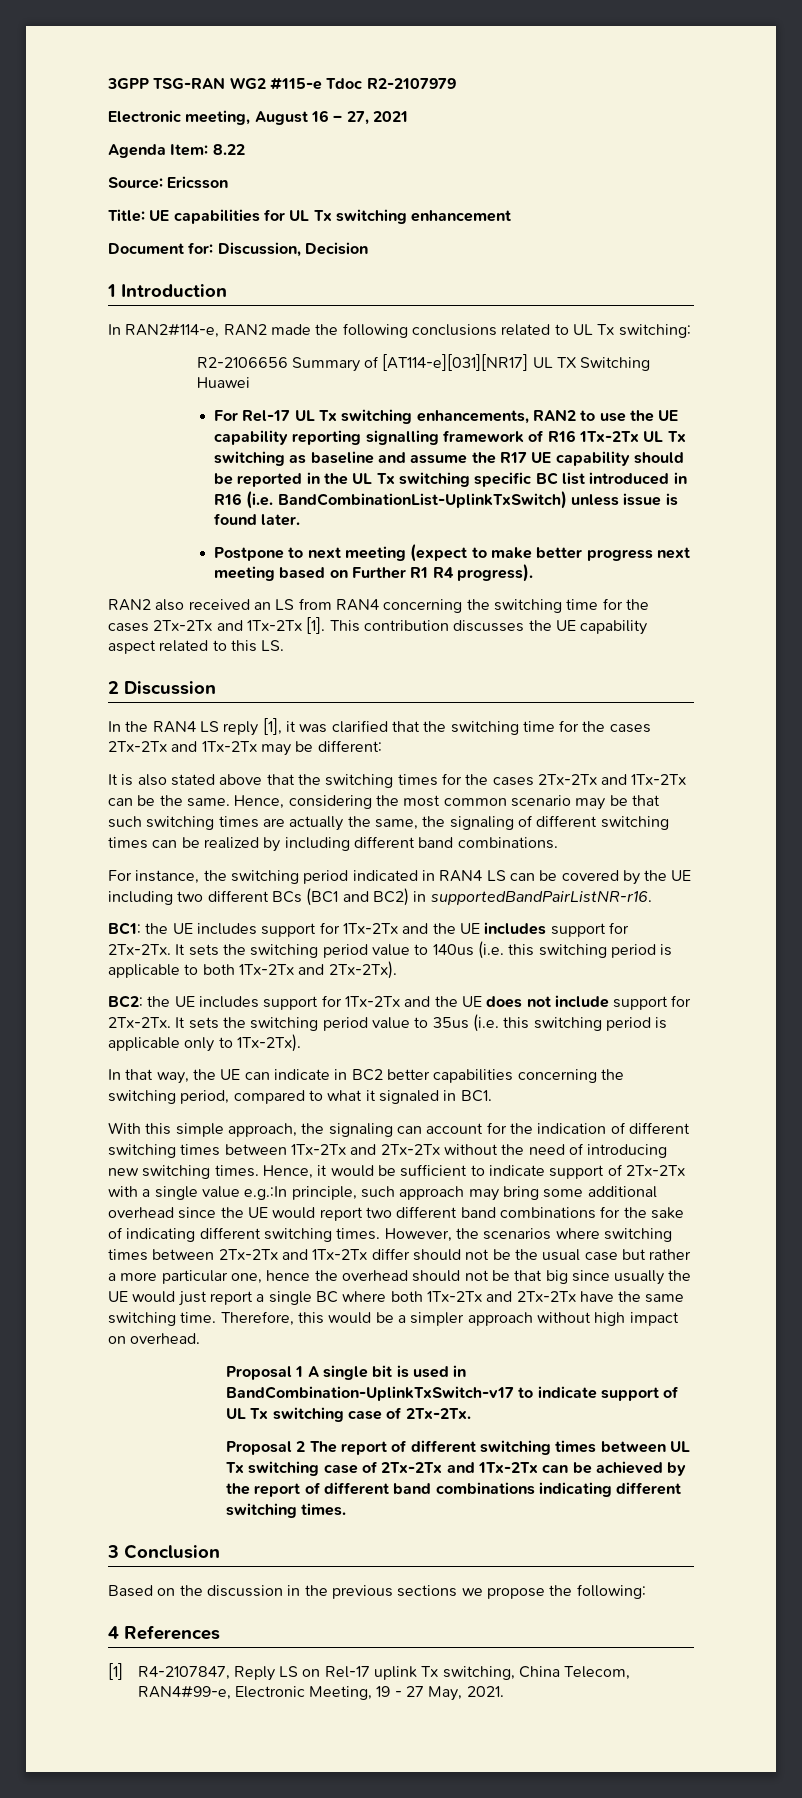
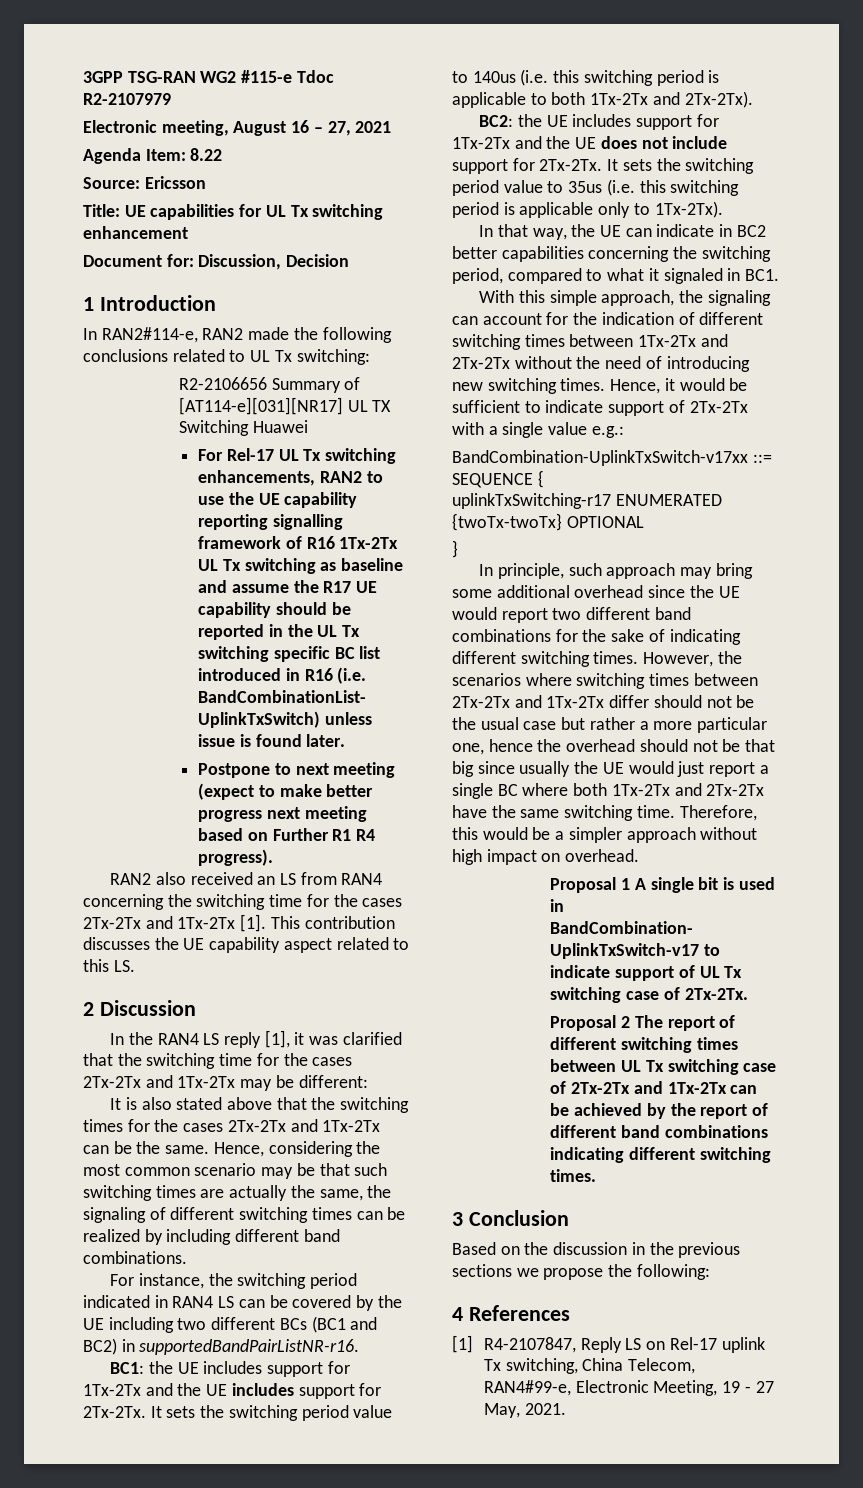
- Hence, it would be sufficient to indicate support of 2Tx-2Tx with a single value e.g.:In principle, such approach may bring some additional overhead since the UE would report two different band combinations for the sake of indicating different switching times.
+ Hence, it would be sufficient to indicate support of 2Tx-2Tx with a single value e.g.:
+ BandCombination-UplinkTxSwitch-v17xx ::= SEQUENCE {
+ uplinkTxSwitching-r17 ENUMERATED {twoTx-twoTx} OPTIONAL
+ }
+ In principle, such approach may bring some additional overhead since the UE would report two different band combinations for the sake of indicating different switching times.

